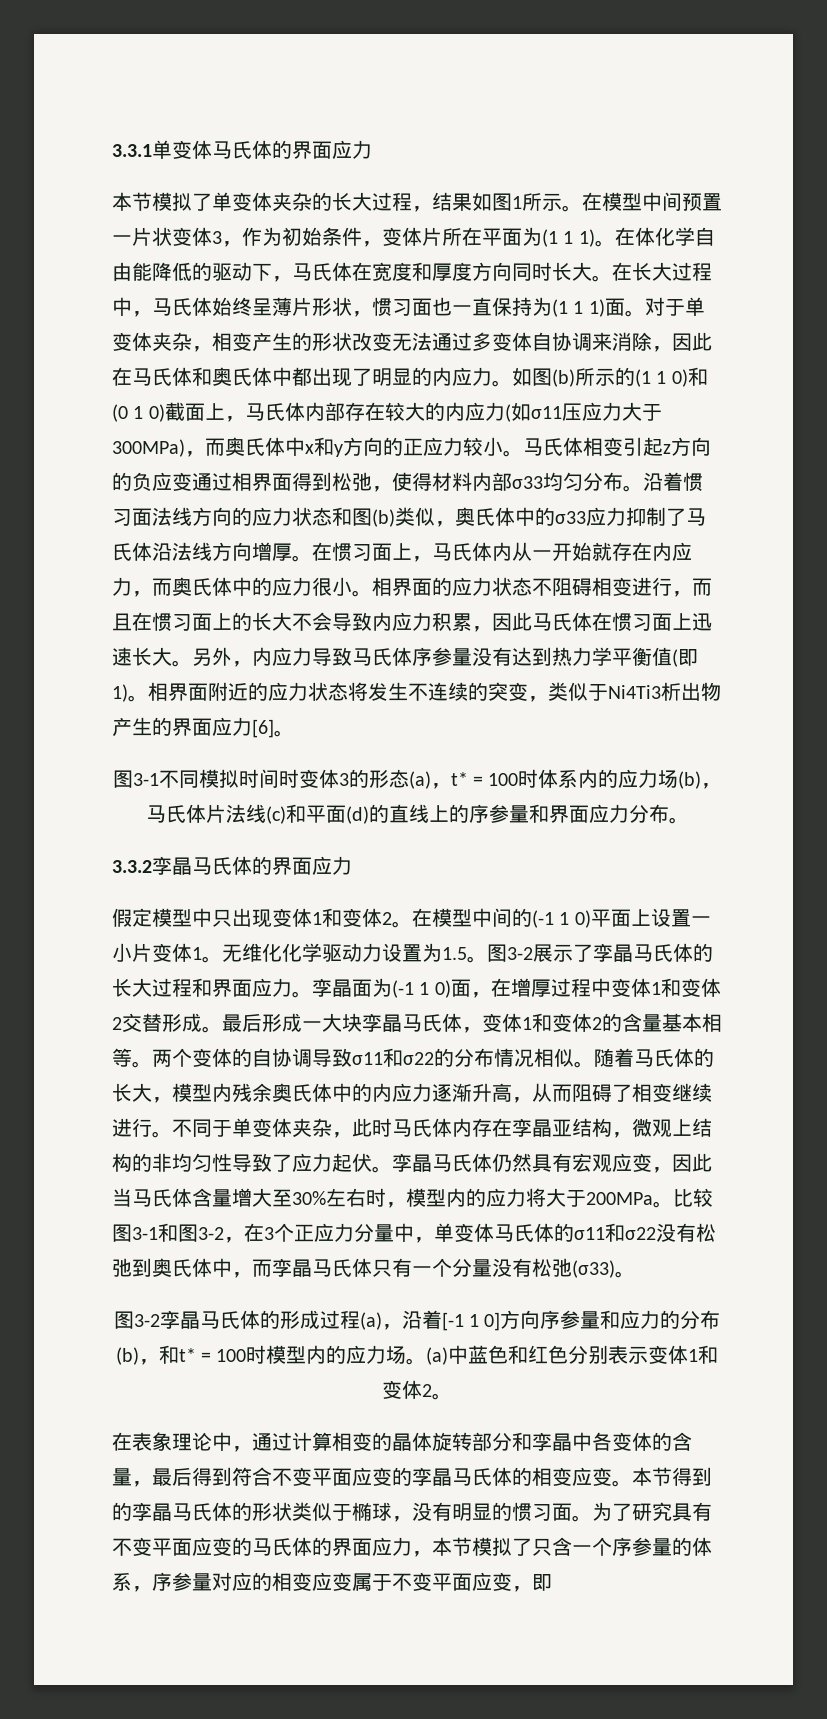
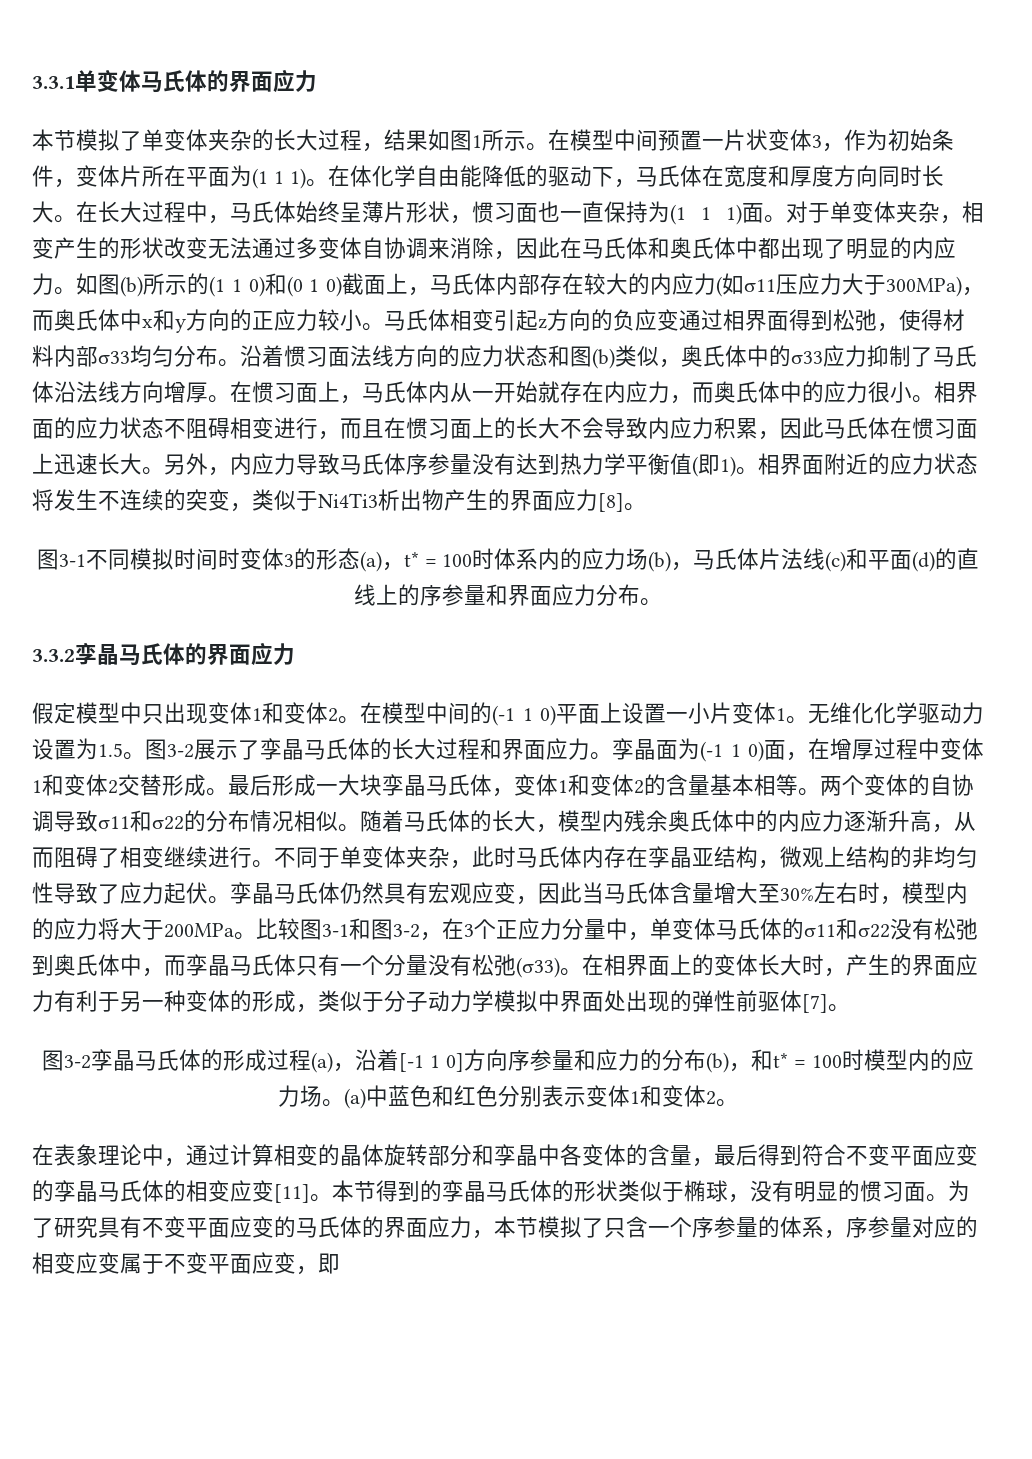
- 相界面附近的应力状态将发生不连续的突变，类似于Ni4Ti3析出物产生的界面应力[6]。
+ 相界面附近的应力状态将发生不连续的突变，类似于Ni4Ti3析出物产生的界面应力[8]。
+ 在相界面上的变体长大时，产生的界面应力有利于另一种变体的形成，类似于分子动力学模拟中界面处出现的弹性前驱体[7]。
- 在表象理论中，通过计算相变的晶体旋转部分和孪晶中各变体的含量，最后得到符合不变平面应变的孪晶马氏体的相变应变。
+ 在表象理论中，通过计算相变的晶体旋转部分和孪晶中各变体的含量，最后得到符合不变平面应变的孪晶马氏体的相变应变[11]。

